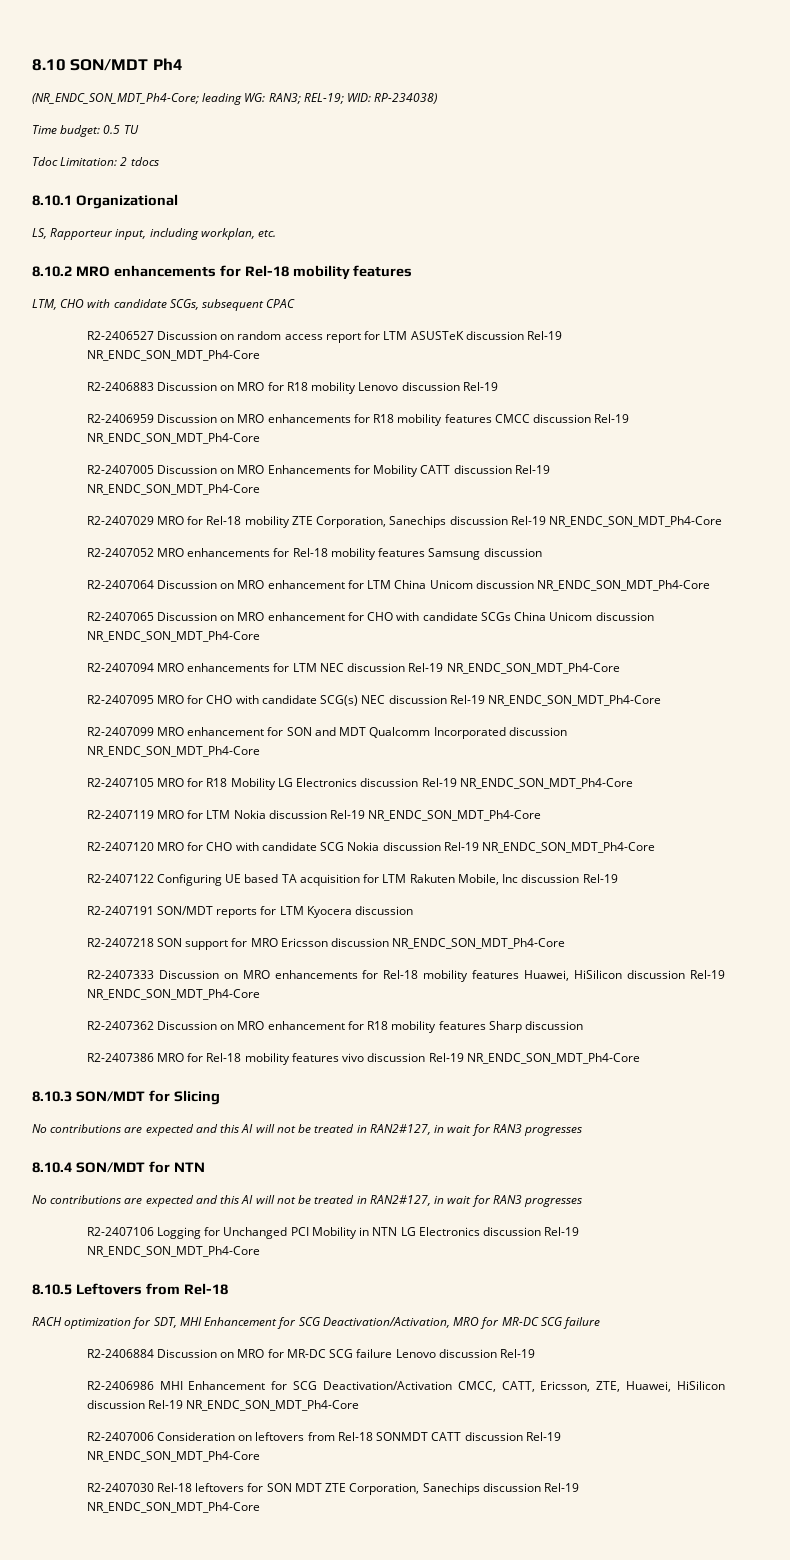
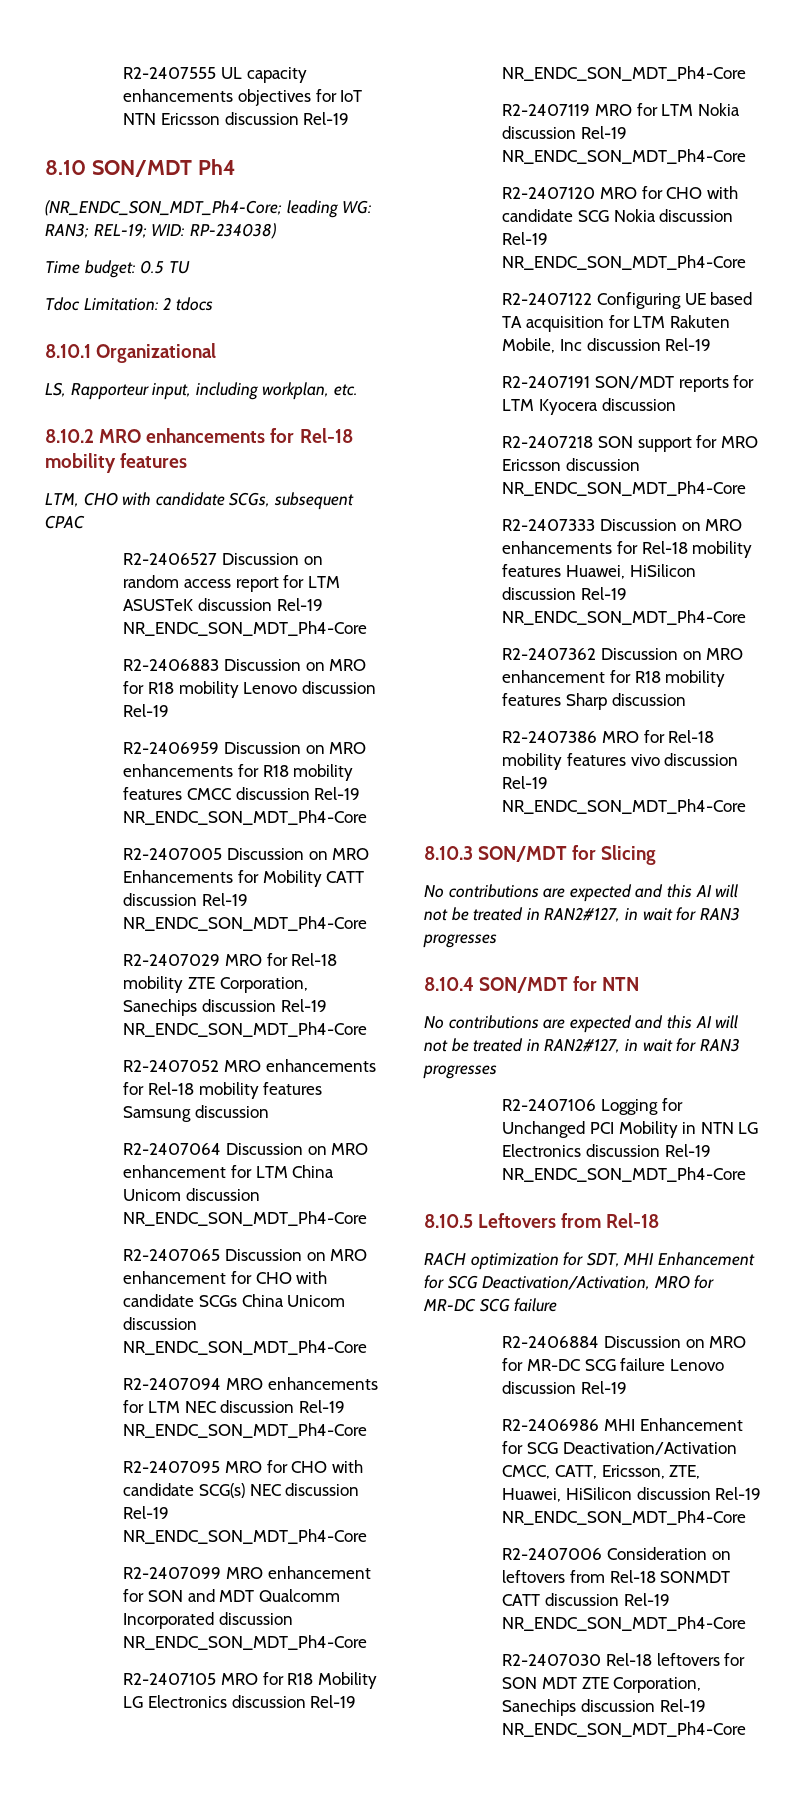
+ R2-2407555 UL capacity enhancements objectives for IoT NTN Ericsson discussion Rel-19

